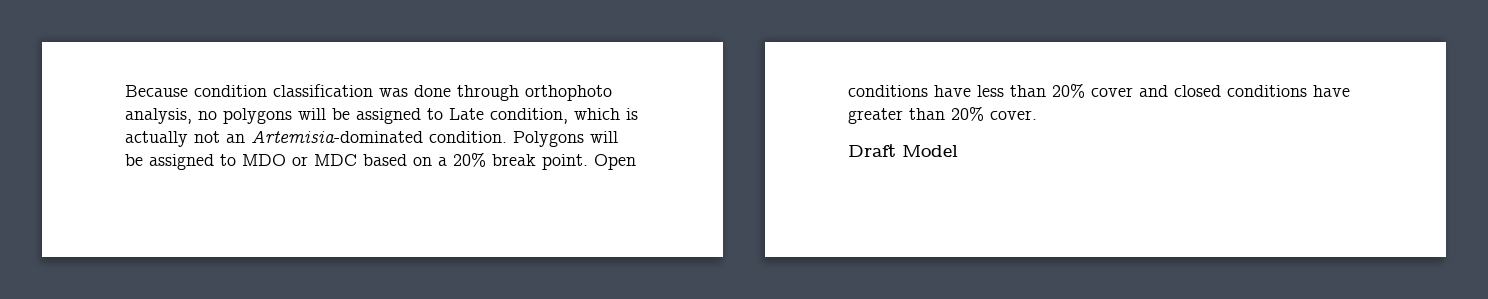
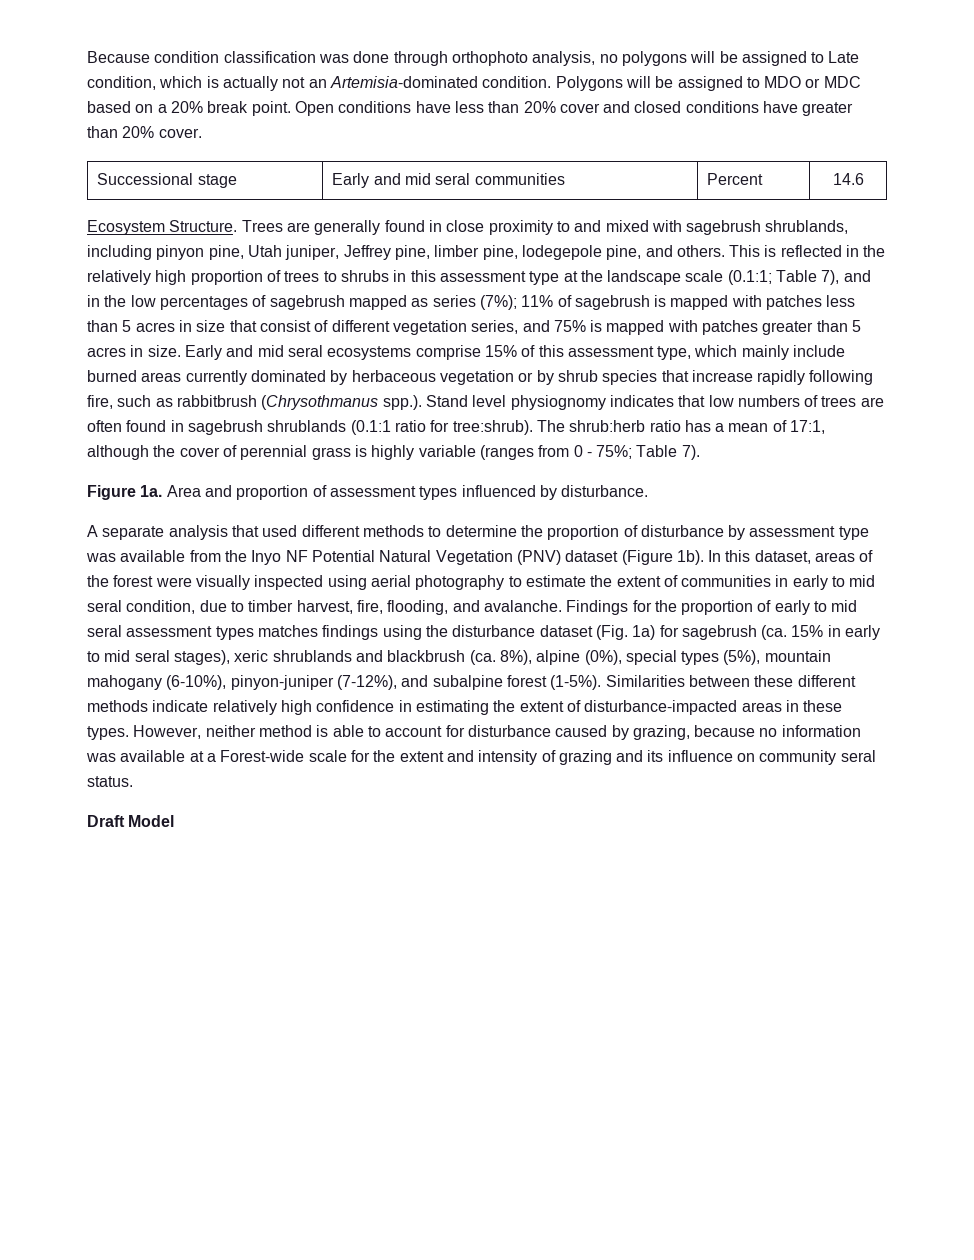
+ Successional stage | Early and mid seral communities | Percent | 14.6
+ Ecosystem Structure. Trees are generally found in close proximity to and mixed with sagebrush shrublands, including pinyon pine, Utah juniper, Jeffrey pine, limber pine, lodegepole pine, and others. This is reflected in the relatively high proportion of trees to shrubs in this assessment type at the landscape scale (0.1:1; Table 7), and in the low percentages of sagebrush mapped as series (7%); 11% of sagebrush is mapped with patches less than 5 acres in size that consist of different vegetation series, and 75% is mapped with patches greater than 5 acres in size. Early and mid seral ecosystems comprise 15% of this assessment type, which mainly include burned areas currently dominated by herbaceous vegetation or by shrub species that increase rapidly following fire, such as rabbitbrush (Chrysothmanus spp.). Stand level physiognomy indicates that low numbers of trees are often found in sagebrush shrublands (0.1:1 ratio for tree:shrub). The shrub:herb ratio has a mean of 17:1, although the cover of perennial grass is highly variable (ranges from 0 - 75%; Table 7).
+ Figure 1a. Area and proportion of assessment types influenced by disturbance.
+ A separate analysis that used different methods to determine the proportion of disturbance by assessment type was available from the Inyo NF Potential Natural Vegetation (PNV) dataset (Figure 1b). In this dataset, areas of the forest were visually inspected using aerial photography to estimate the extent of communities in early to mid seral condition, due to timber harvest, fire, flooding, and avalanche. Findings for the proportion of early to mid seral assessment types matches findings using the disturbance dataset (Fig. 1a) for sagebrush (ca. 15% in early to mid seral stages), xeric shrublands and blackbrush (ca. 8%), alpine (0%), special types (5%), mountain mahogany (6-10%), pinyon-juniper (7-12%), and subalpine forest (1-5%). Similarities between these different methods indicate relatively high confidence in estimating the extent of disturbance-impacted areas in these types. However, neither method is able to account for disturbance caused by grazing, because no information was available at a Forest-wide scale for the extent and intensity of grazing and its influence on community seral status.

